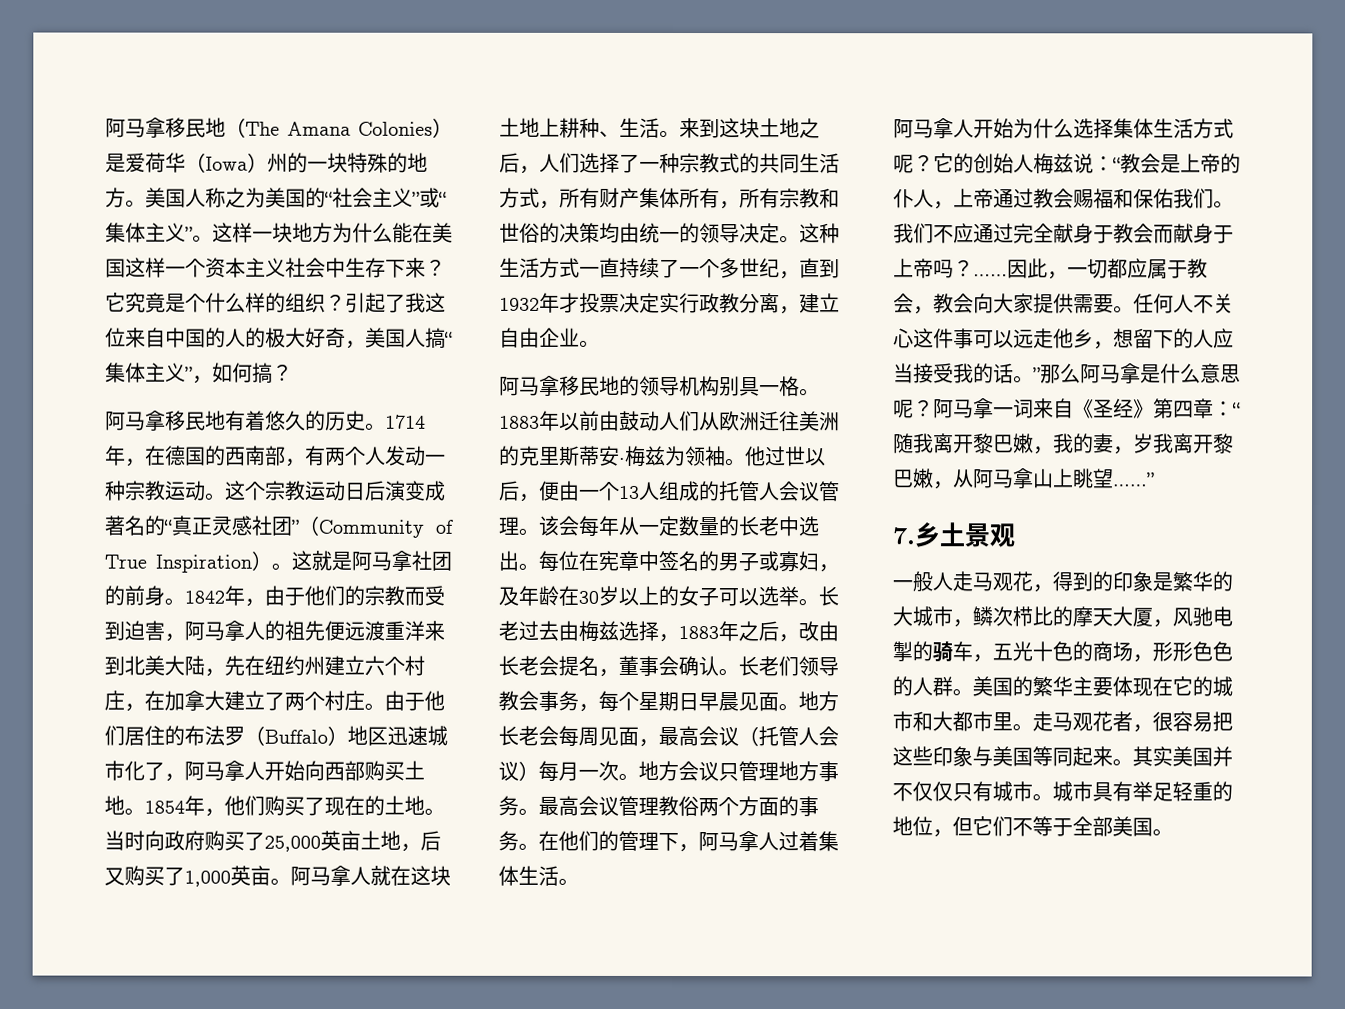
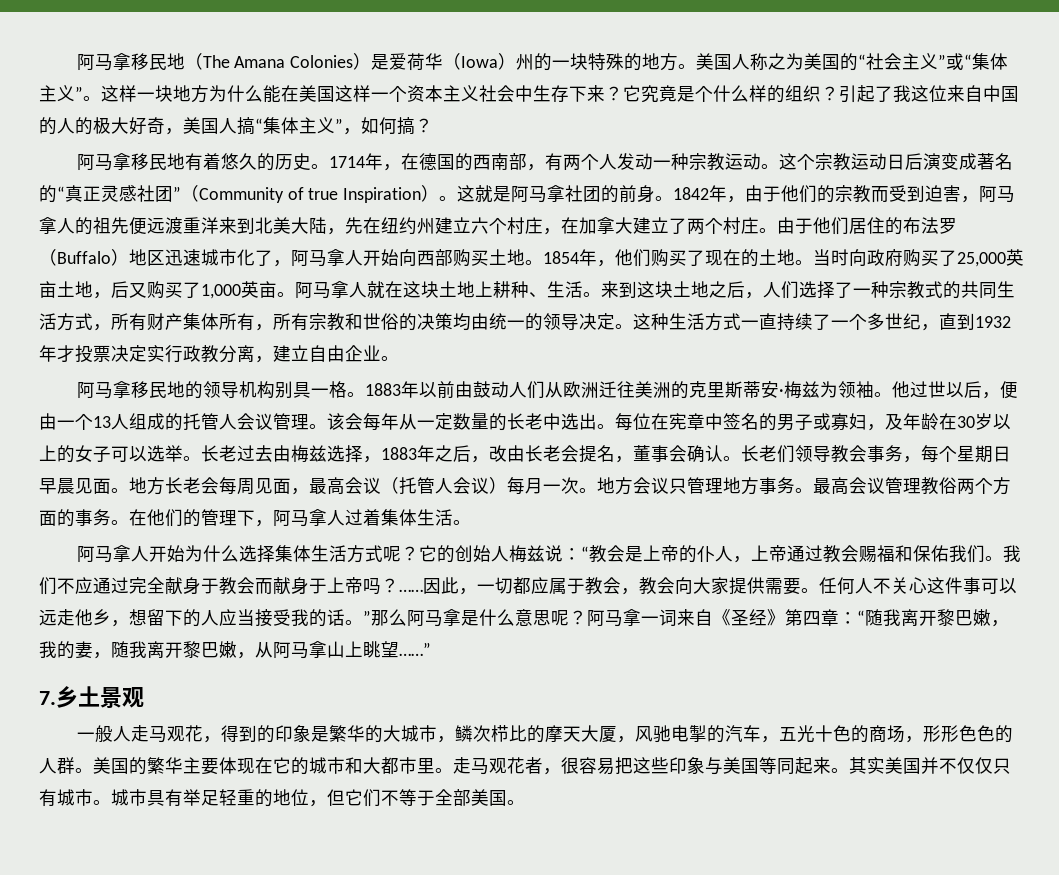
- 这个宗教运动日后演变成著名的“真正灵感社团”（Community of True Inspiration）。
+ 这个宗教运动日后演变成著名的“真正灵感社团”（Community of true Inspiration）。
- 阿马拿一词来自《圣经》第四章：“随我离开黎巴嫩，我的妻，岁我离开黎巴嫩，从阿马拿山上眺望……”
+ 阿马拿一词来自《圣经》第四章：“随我离开黎巴嫩，我的妻，随我离开黎巴嫩，从阿马拿山上眺望……”
- 一般人走马观花，得到的印象是繁华的大城市，鳞次栉比的摩天大厦，风驰电掣的骑车，五光十色的商场，形形色色的人群。
+ 一般人走马观花，得到的印象是繁华的大城市，鳞次栉比的摩天大厦，风驰电掣的汽车，五光十色的商场，形形色色的人群。

